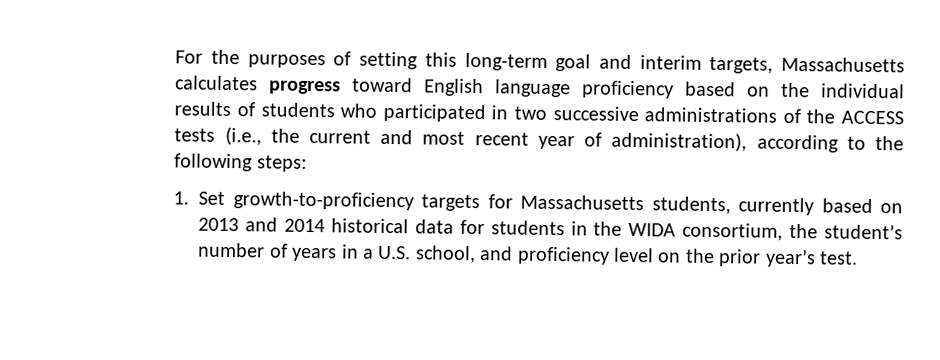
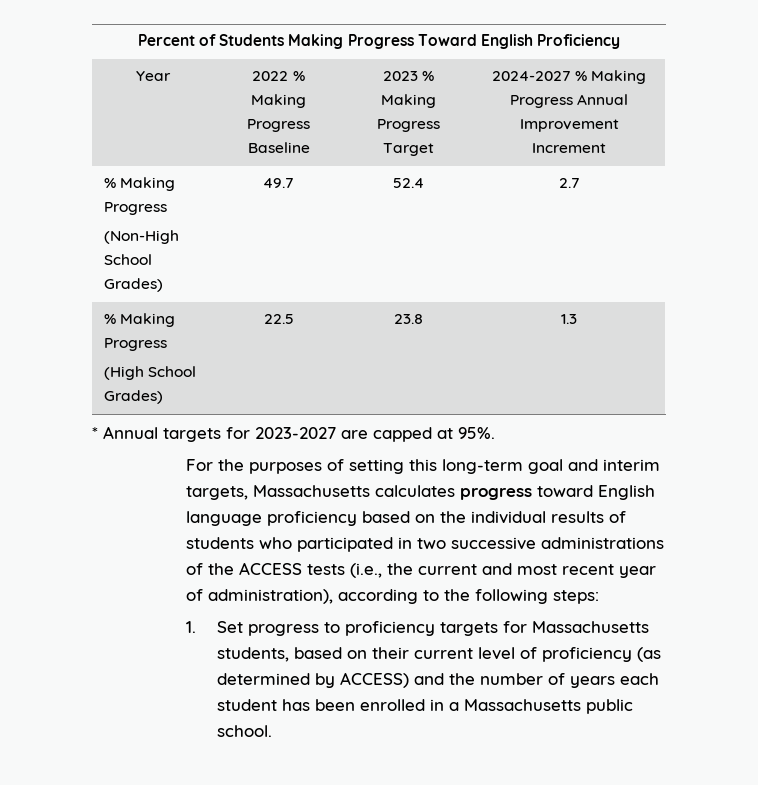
+ Percent of Students Making Progress Toward English Proficiency
+ Year | 2022 % Making Progress Baseline | 2023 % Making Progress Target | 2024-2027 % Making Progress Annual Improvement Increment
+ % Making Progress
+ (Non-High School Grades) | 49.7 | 52.4 | 2.7
+ % Making Progress
+ (High School Grades) | 22.5 | 23.8 | 1.3
+ * Annual targets for 2023-2027 are capped at 95%.
- 1. Set growth-to-proficiency targets for Massachusetts students, currently based on 2013 and 2014 historical data for students in the WIDA consortium, the student’s number of years in a U.S. school, and proficiency level on the prior year’s test.
+ 1. Set progress to proficiency targets for Massachusetts students, based on their current level of proficiency (as determined by ACCESS) and the number of years each student has been enrolled in a Massachusetts public school.

